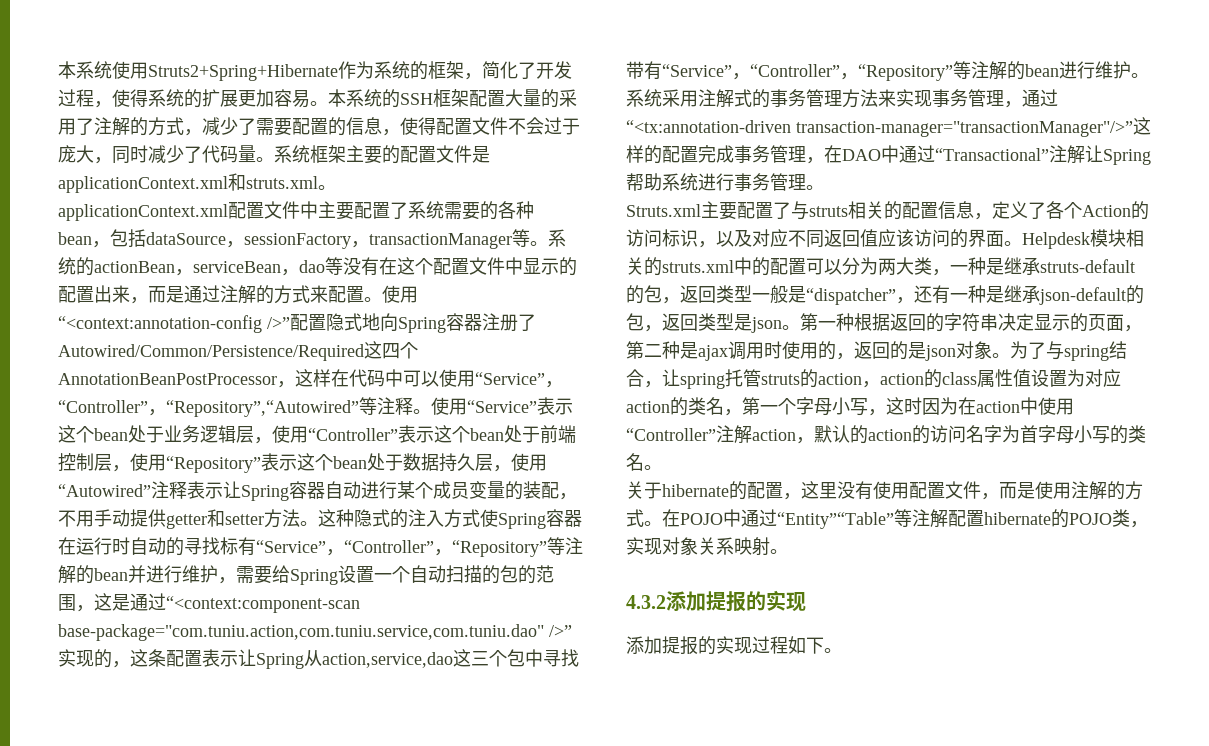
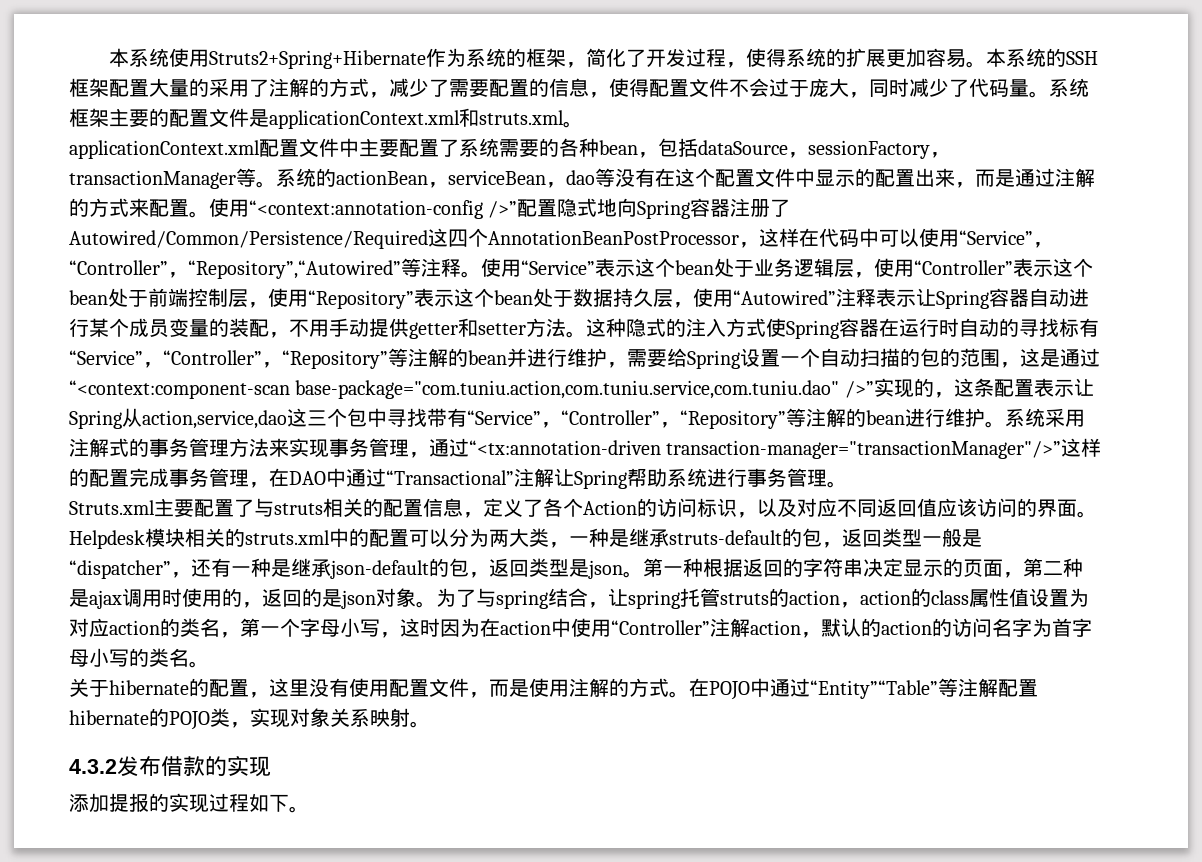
- 4.3.2添加提报的实现
+ 4.3.2发布借款的实现

